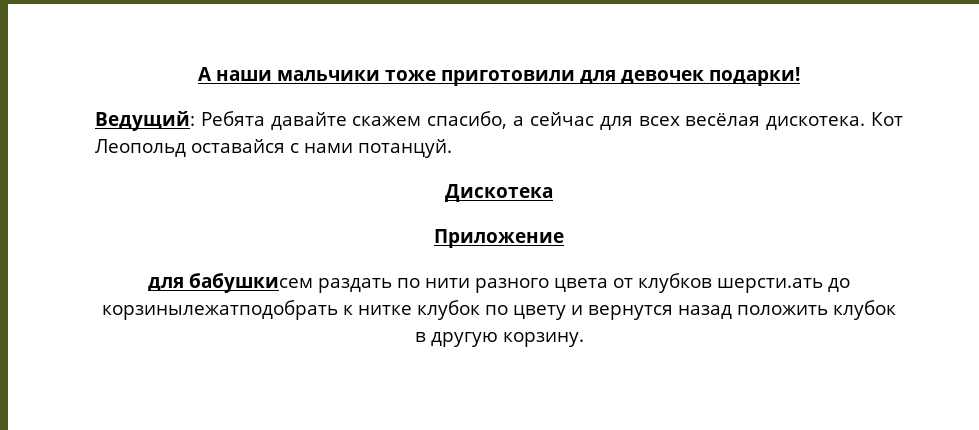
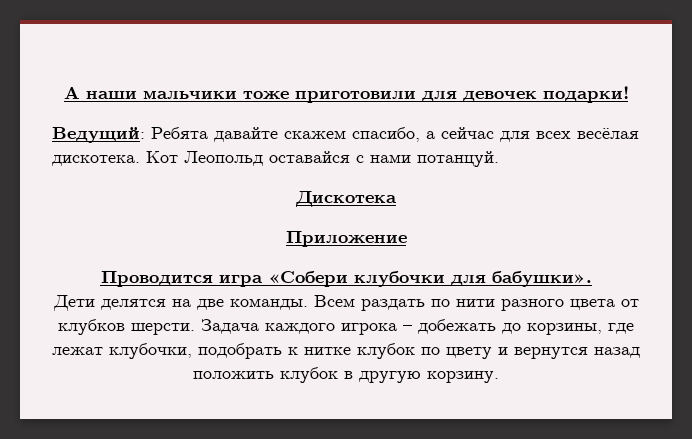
- для бабушкисем раздать по нити разного цвета от клубков шерсти.ать до корзинылежатподобрать к нитке клубок по цвету и вернутся назад положить клубок в другую корзину.
+ Проводится игра «Собери клубочки для бабушки».
+ Дети делятся на две команды. Всем раздать по нити разного цвета от клубков шерсти. Задача каждого игрока – добежать до корзины, где лежат клубочки, подобрать к нитке клубок по цвету и вернутся назад положить клубок в другую корзину.

